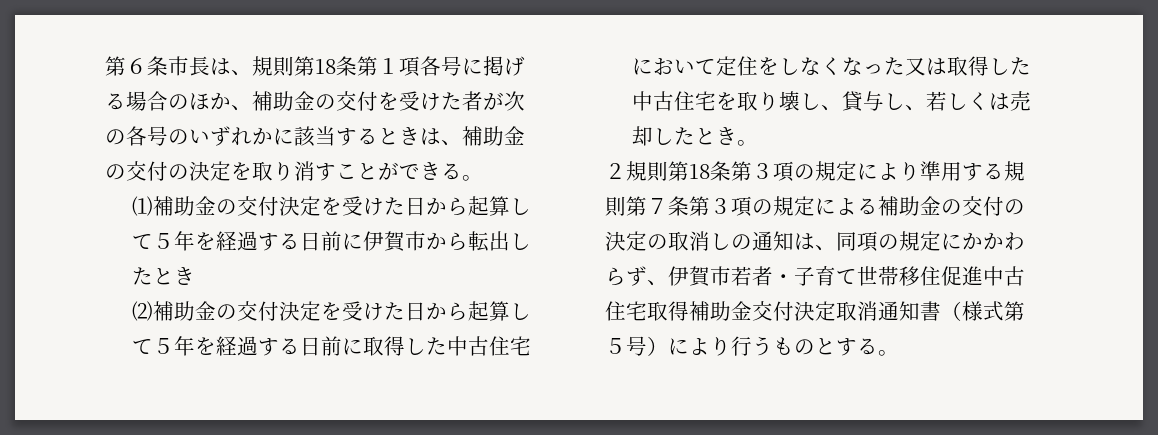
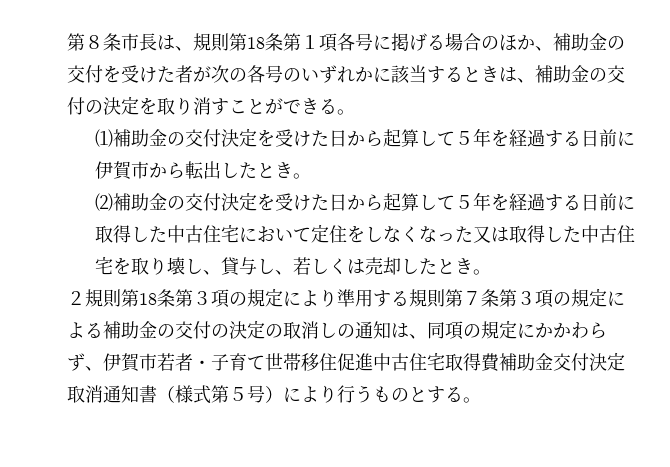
- 第６条市長は、規則第18条第１項各号に掲げる場合のほか、補助金の交付を受けた者が次の各号のいずれかに該当するときは、補助金の交付の決定を取り消すことができる。
+ 第８条市長は、規則第18条第１項各号に掲げる場合のほか、補助金の交付を受けた者が次の各号のいずれかに該当するときは、補助金の交付の決定を取り消すことができる。
- ⑴補助金の交付決定を受けた日から起算して５年を経過する日前に伊賀市から転出したとき
+ ⑴補助金の交付決定を受けた日から起算して５年を経過する日前に伊賀市から転出したとき。
- ２規則第18条第３項の規定により準用する規則第７条第３項の規定による補助金の交付の決定の取消しの通知は、同項の規定にかかわらず、伊賀市若者・子育て世帯移住促進中古住宅取得補助金交付決定取消通知書（様式第５号）により行うものとする。
+ ２規則第18条第３項の規定により準用する規則第７条第３項の規定による補助金の交付の決定の取消しの通知は、同項の規定にかかわらず、伊賀市若者・子育て世帯移住促進中古住宅取得費補助金交付決定取消通知書（様式第５号）により行うものとする。

